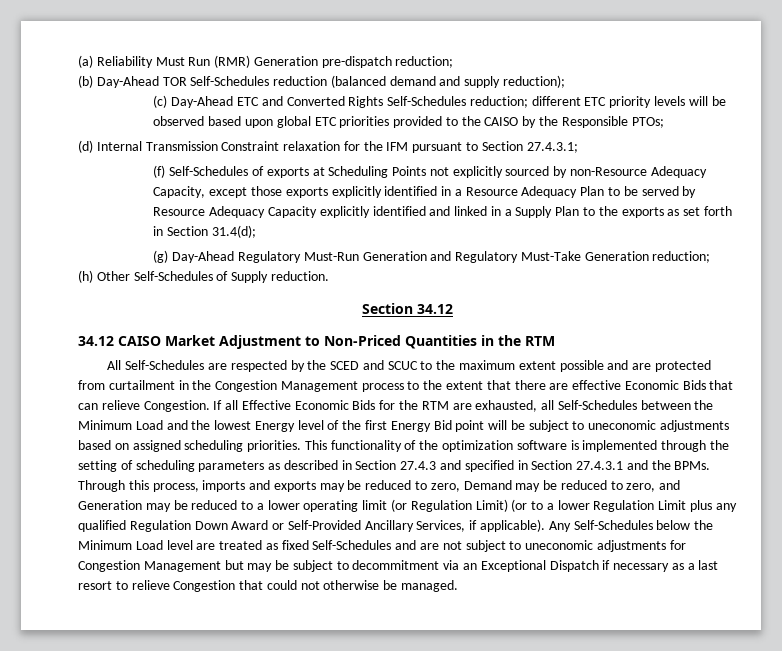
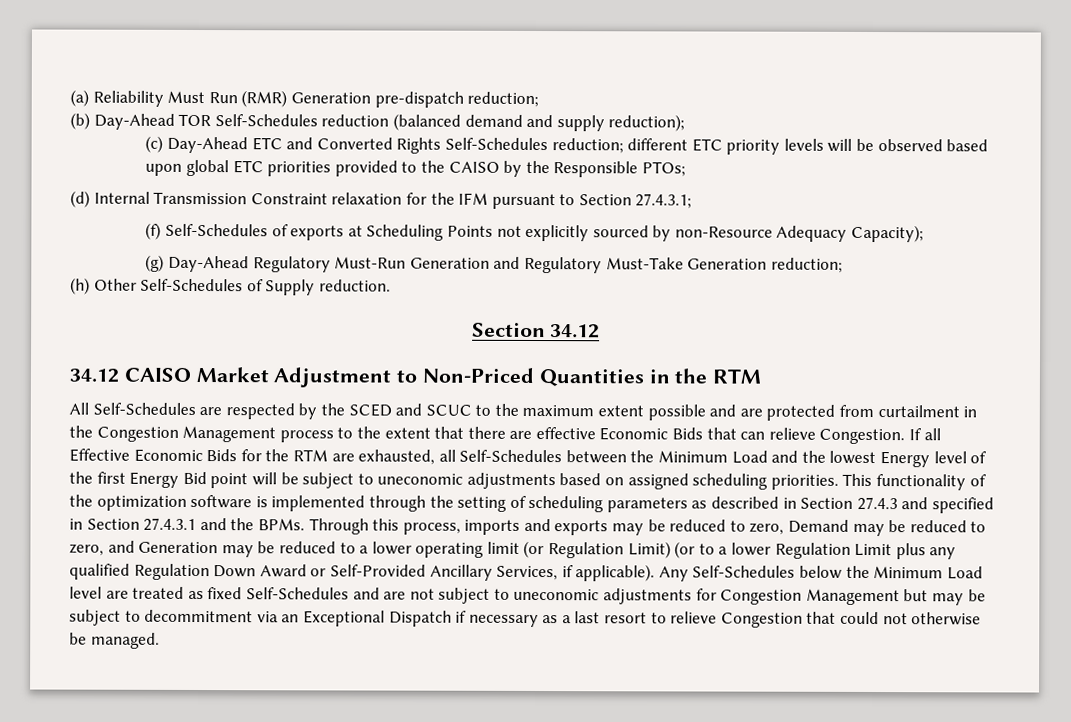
- (f) Self-Schedules of exports at Scheduling Points not explicitly sourced by non-Resource Adequacy Capacity, except those exports explicitly identified in a Resource Adequacy Plan to be served by Resource Adequacy Capacity explicitly identified and linked in a Supply Plan to the exports as set forth in Section 31.4(d);
+ (f) Self-Schedules of exports at Scheduling Points not explicitly sourced by non-Resource Adequacy Capacity);

